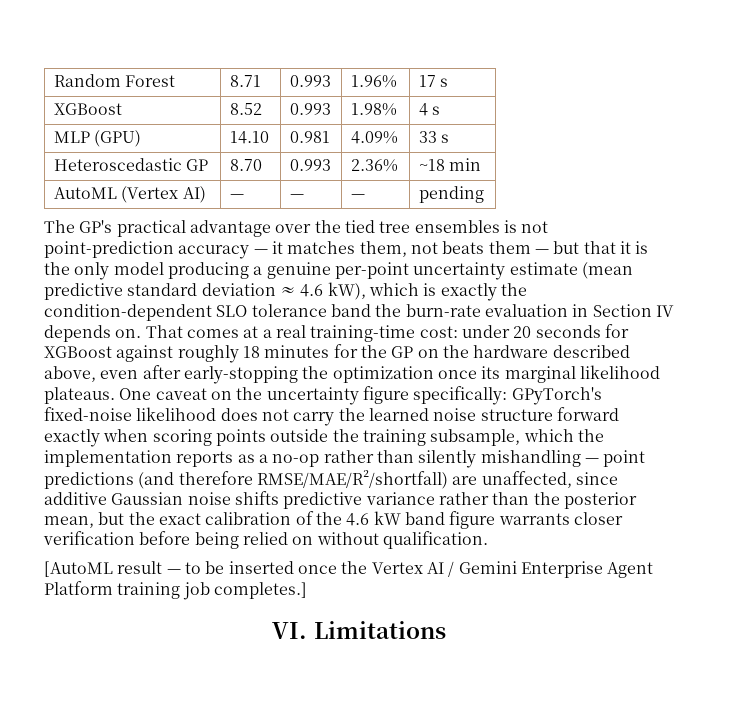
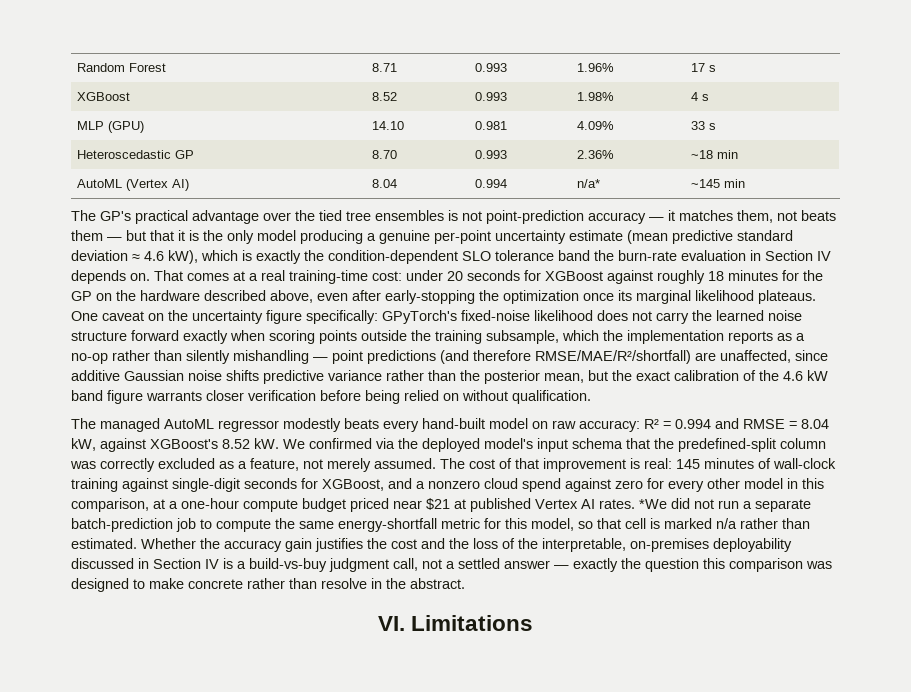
- AutoML (Vertex AI) | — | — | — | pending
+ AutoML (Vertex AI) | 8.04 | 0.994 | n/a* | ~145 min
- [AutoML result — to be inserted once the Vertex AI / Gemini Enterprise Agent Platform training job completes.]
+ The managed AutoML regressor modestly beats every hand-built model on raw accuracy: R² = 0.994 and RMSE = 8.04 kW, against XGBoost's 8.52 kW. We confirmed via the deployed model's input schema that the predefined-split column was correctly excluded as a feature, not merely assumed. The cost of that improvement is real: 145 minutes of wall-clock training against single-digit seconds for XGBoost, and a nonzero cloud spend against zero for every other model in this comparison, at a one-hour compute budget priced near $21 at published Vertex AI rates. *We did not run a separate batch-prediction job to compute the same energy-shortfall metric for this model, so that cell is marked n/a rather than estimated. Whether the accuracy gain justifies the cost and the loss of the interpretable, on-premises deployability discussed in Section IV is a build-vs-buy judgment call, not a settled answer — exactly the question this comparison was designed to make concrete rather than resolve in the abstract.

